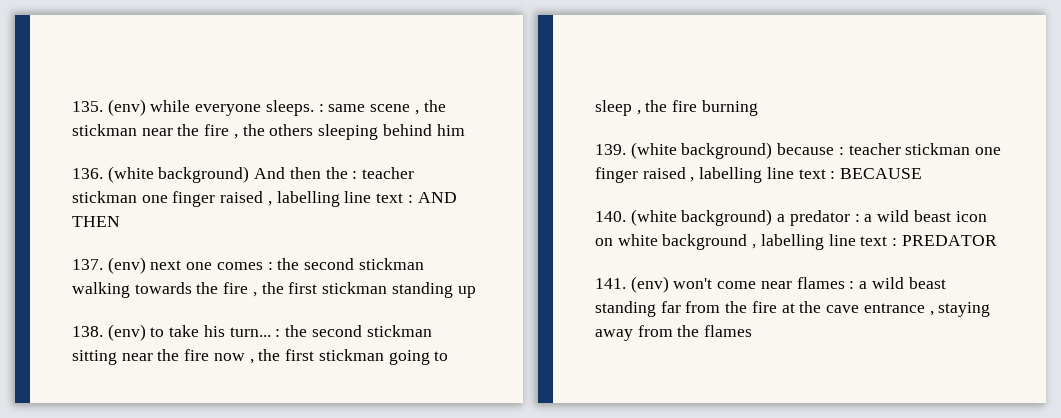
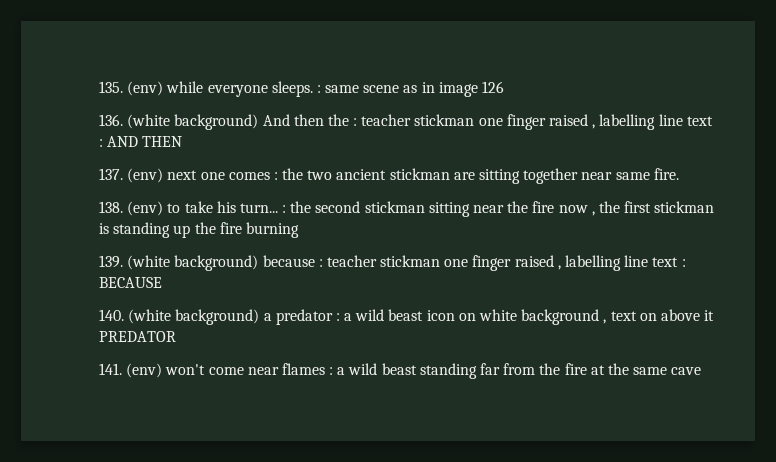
- 135. (env) while everyone sleeps. : same scene , the stickman near the fire , the others sleeping behind him
+ 135. (env) while everyone sleeps. : same scene as in image 126
- 137. (env) next one comes : the second stickman walking towards the fire , the first stickman standing up
+ 137. (env) next one comes : the two ancient stickman are sitting together near same fire.
- 138. (env) to take his turn... : the second stickman sitting near the fire now , the first stickman going to sleep , the fire burning
+ 138. (env) to take his turn... : the second stickman sitting near the fire now , the first stickman is standing up the fire burning
- 140. (white background) a predator : a wild beast icon on white background , labelling line text : PREDATOR
+ 140. (white background) a predator : a wild beast icon on white background , text on above it PREDATOR
- 141. (env) won't come near flames : a wild beast standing far from the fire at the cave entrance , staying away from the flames
+ 141. (env) won't come near flames : a wild beast standing far from the fire at the same cave

